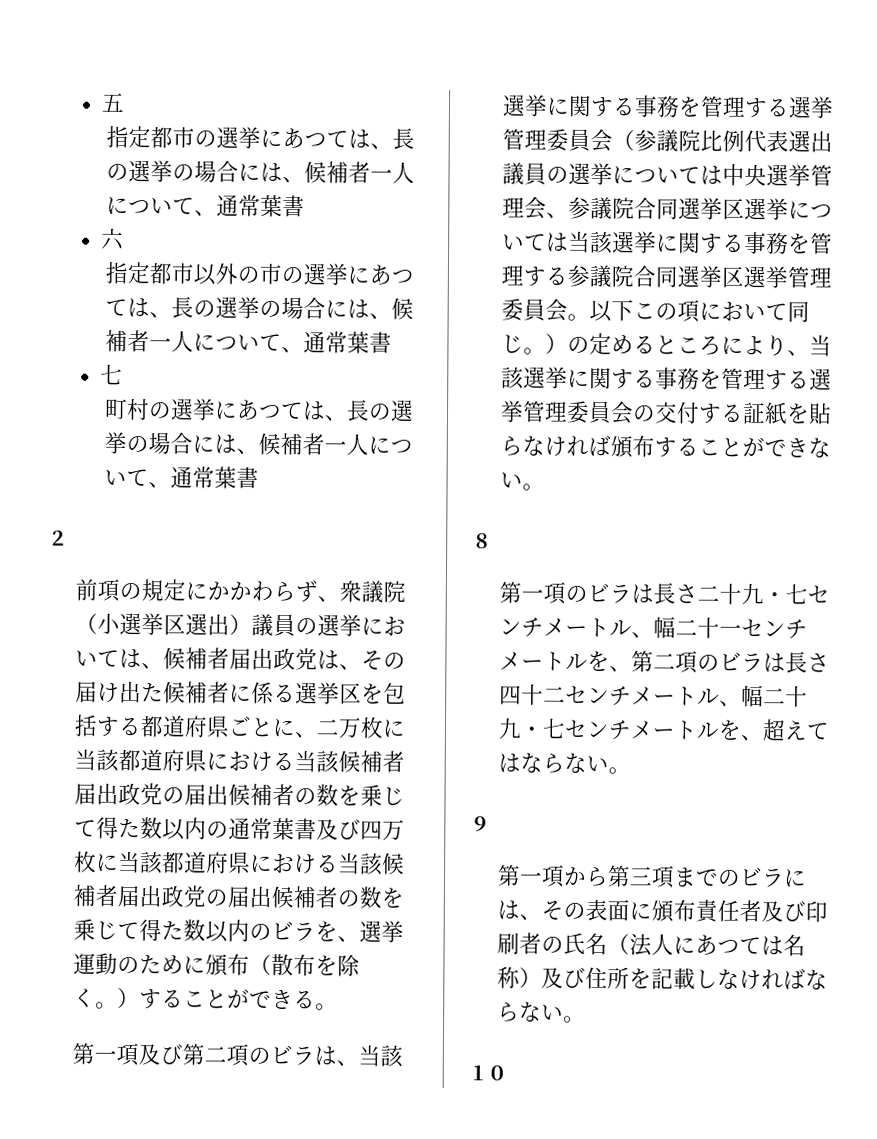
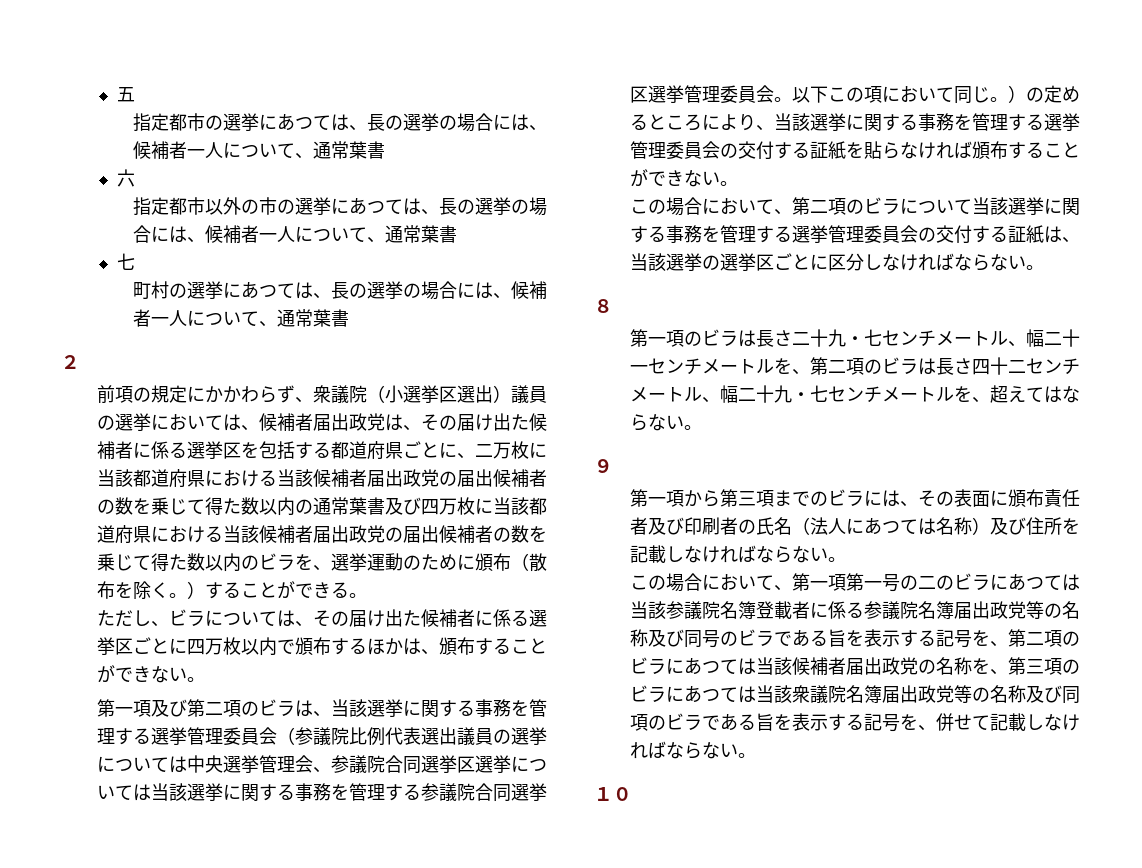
+ ただし、ビラについては、その届け出た候補者に係る選挙区ごとに四万枚以内で頒布するほかは、頒布することができない。
+ この場合において、第二項のビラについて当該選挙に関する事務を管理する選挙管理委員会の交付する証紙は、当該選挙の選挙区ごとに区分しなければならない。
+ この場合において、第一項第一号の二のビラにあつては当該参議院名簿登載者に係る参議院名簿届出政党等の名称及び同号のビラである旨を表示する記号を、第二項のビラにあつては当該候補者届出政党の名称を、第三項のビラにあつては当該衆議院名簿届出政党等の名称及び同項のビラである旨を表示する記号を、併せて記載しなければならない。

